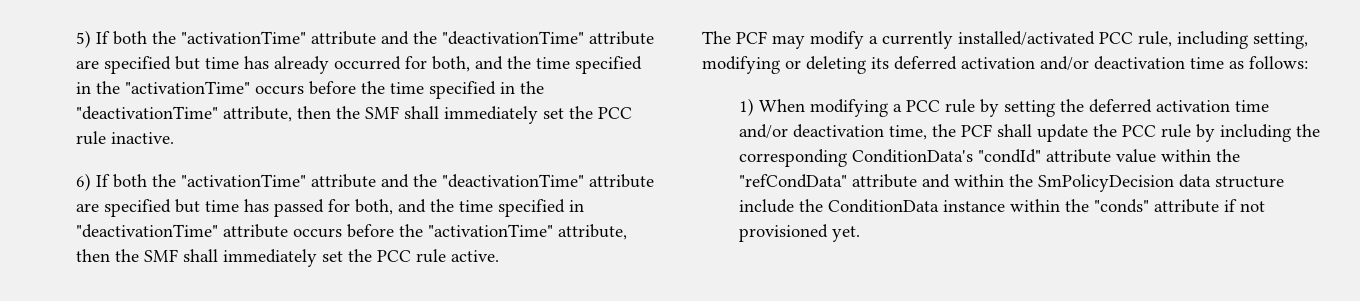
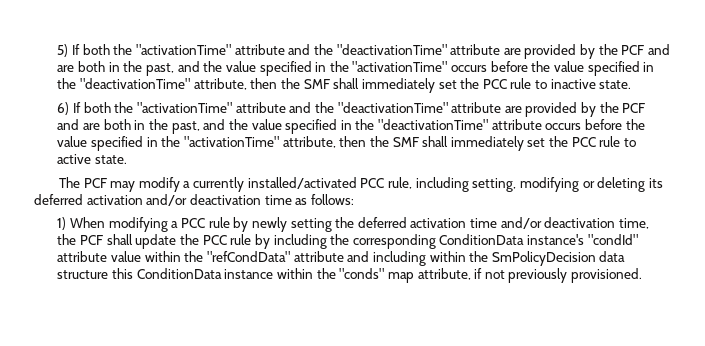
- 5) If both the "activationTime" attribute and the "deactivationTime" attribute are specified but time has already occurred for both, and the time specified in the "activationTime" occurs before the time specified in the "deactivationTime" attribute, then the SMF shall immediately set the PCC rule inactive.
+ 5) If both the "activationTime" attribute and the "deactivationTime" attribute are provided by the PCF and are both in the past, and the value specified in the "activationTime" occurs before the value specified in the "deactivationTime" attribute, then the SMF shall immediately set the PCC rule to inactive state.
- 6) If both the "activationTime" attribute and the "deactivationTime" attribute are specified but time has passed for both, and the time specified in "deactivationTime" attribute occurs before the "activationTime" attribute, then the SMF shall immediately set the PCC rule active.
+ 6) If both the "activationTime" attribute and the "deactivationTime" attribute are provided by the PCF and are both in the past, and the value specified in the "deactivationTime" attribute occurs before the value specified in the "activationTime" attribute, then the SMF shall immediately set the PCC rule to active state.
- 1) When modifying a PCC rule by setting the deferred activation time and/or deactivation time, the PCF shall update the PCC rule by including the corresponding ConditionData's "condId" attribute value within the "refCondData" attribute and within the SmPolicyDecision data structure include the ConditionData instance within the "conds" attribute if not provisioned yet.
+ 1) When modifying a PCC rule by newly setting the deferred activation time and/or deactivation time, the PCF shall update the PCC rule by including the corresponding ConditionData instance's "condId" attribute value within the "refCondData" attribute and including within the SmPolicyDecision data structure this ConditionData instance within the "conds" map attribute, if not previously provisioned.

